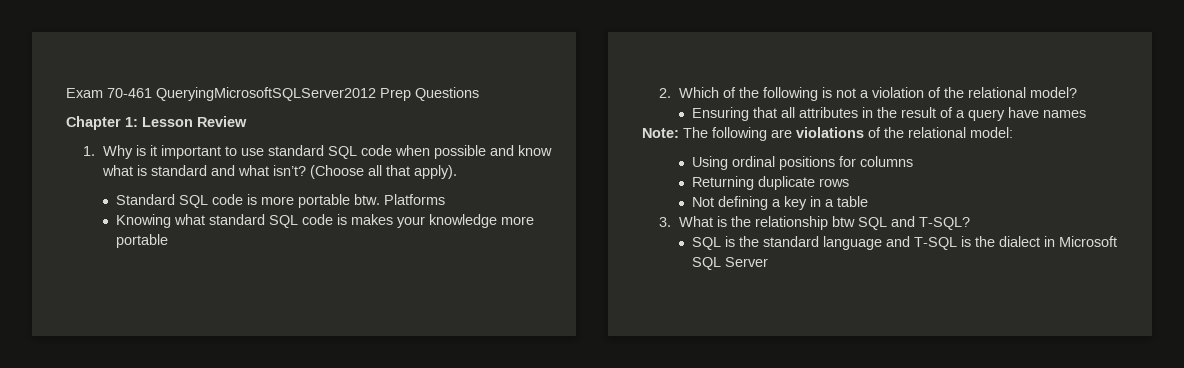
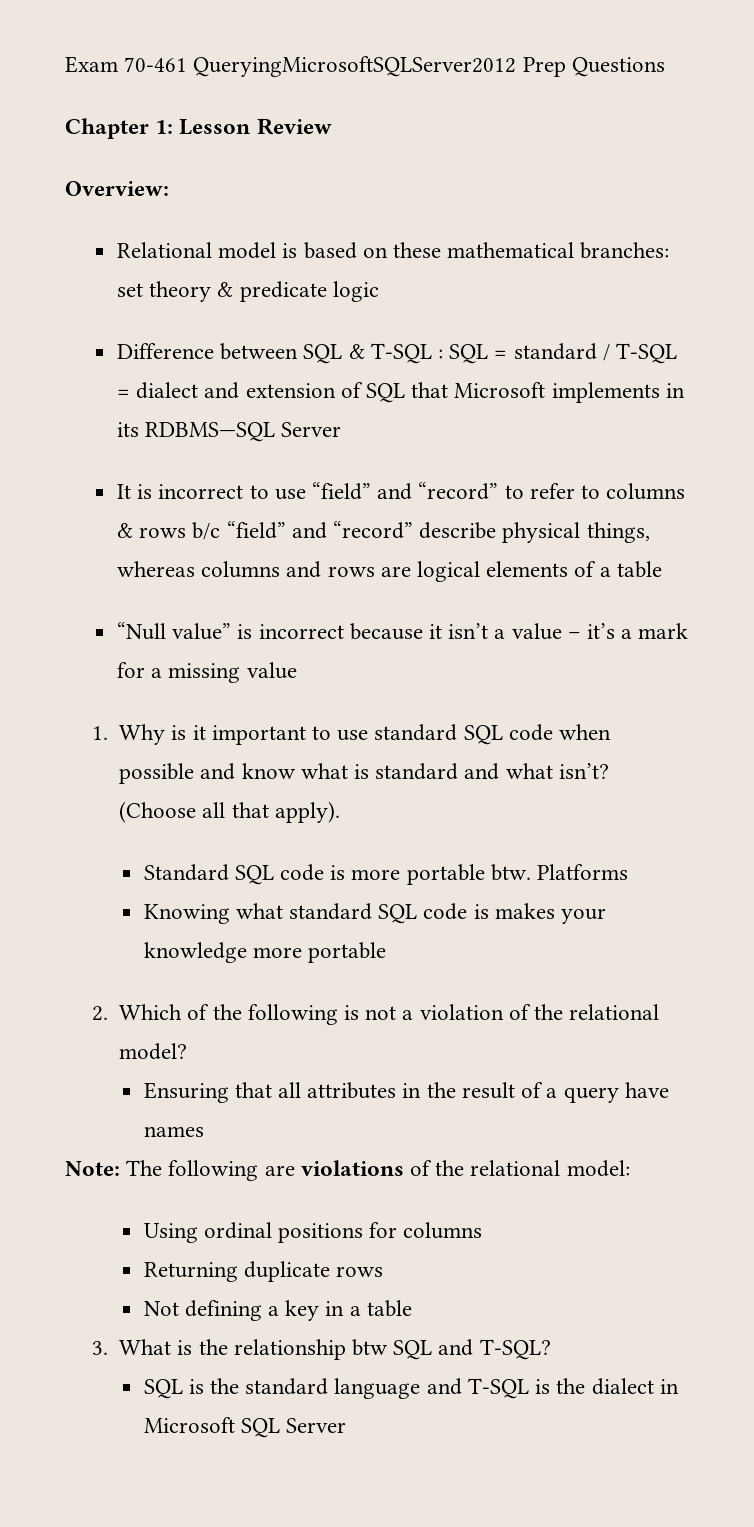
+ Overview:
+ Relational model is based on these mathematical branches: set theory & predicate logic
+ Difference between SQL & T-SQL : SQL = standard / T-SQL = dialect and extension of SQL that Microsoft implements in its RDBMS—SQL Server
+ It is incorrect to use “field” and “record” to refer to columns & rows b/c “field” and “record” describe physical things, whereas columns and rows are logical elements of a table
+ “Null value” is incorrect because it isn’t a value – it’s a mark for a missing value

